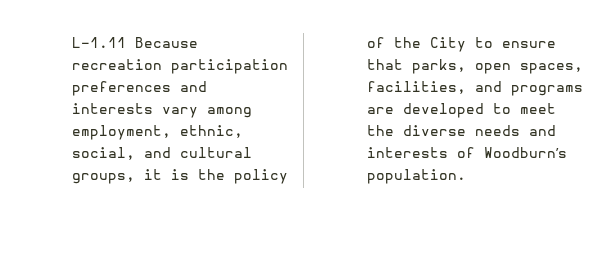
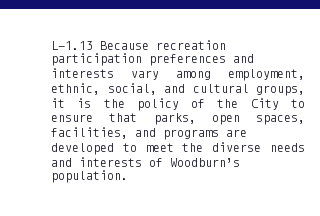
- L-1.11 Because recreation participation preferences and interests vary among employment, ethnic, social, and cultural groups, it is the policy of the City to ensure that parks, open spaces, facilities, and programs are developed to meet the diverse needs and interests of Woodburn’s population.
+ L-1.13 Because recreation participation preferences and interests vary among employment, ethnic, social, and cultural groups, it is the policy of the City to ensure that parks, open spaces, facilities, and programs are developed to meet the diverse needs and interests of Woodburn’s population.

